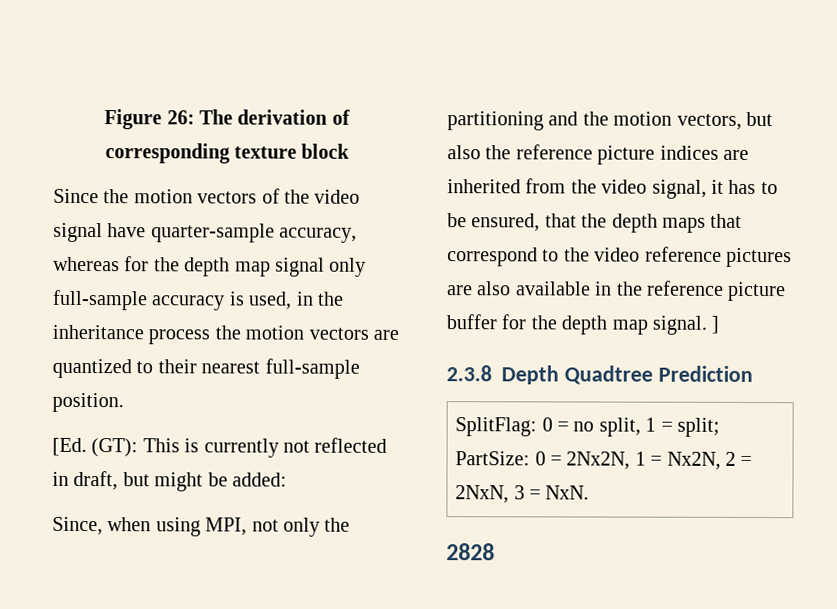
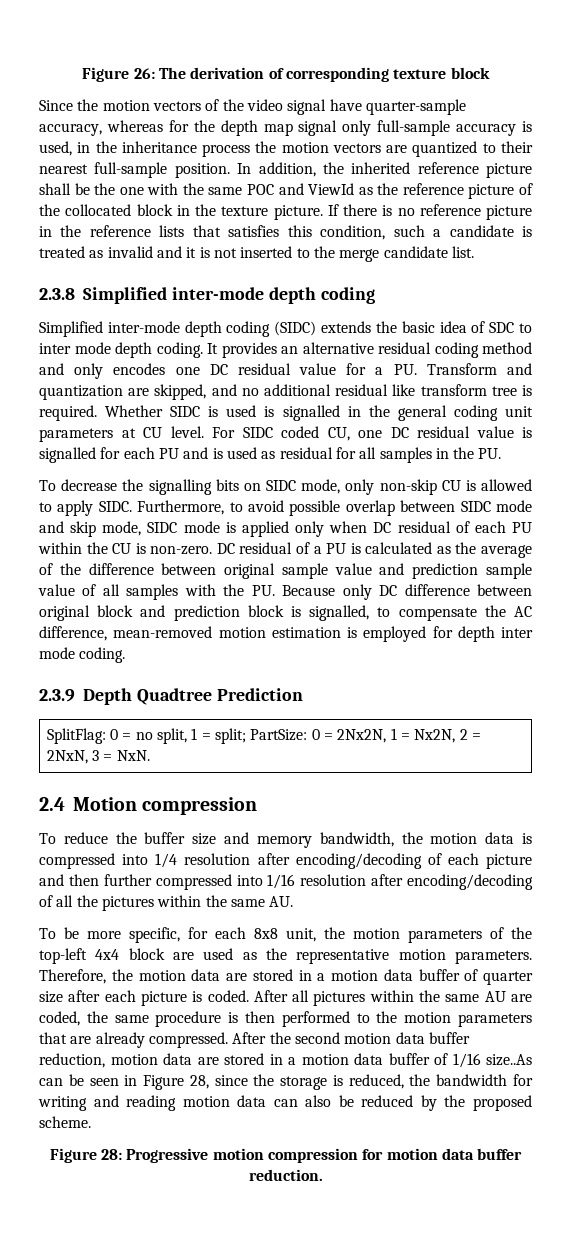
- Since the motion vectors of the video signal have quarter-sample accuracy, whereas for the depth map signal only full-sample accuracy is used, in the inheritance process the motion vectors are quantized to their nearest full-sample position.
- [Ed. (GT): This is currently not reflected in draft, but might be added:
- Since, when using MPI, not only the partitioning and the motion vectors, but also the reference picture indices are inherited from the video signal, it has to be ensured, that the depth maps that correspond to the video reference pictures are also available in the reference picture buffer for the depth map signal. ]
- 2.3.8 Depth Quadtree Prediction
+ Since the motion vectors of the video signal have quarter-sample accuracy, whereas for the depth map signal only full-sample accuracy is used, in the inheritance process the motion vectors are quantized to their nearest full-sample position. In addition, the inherited reference picture shall be the one with the same POC and ViewId as the reference picture of the collocated block in the texture picture. If there is no reference picture in the reference lists that satisfies this condition, such a candidate is treated as invalid and it is not inserted to the merge candidate list.
+ 2.3.8 Simplified inter-mode depth coding
+ Simplified inter-mode depth coding (SIDC) extends the basic idea of SDC to inter mode depth coding. It provides an alternative residual coding method and only encodes one DC residual value for a PU. Transform and quantization are skipped, and no additional residual like transform tree is required. Whether SIDC is used is signalled in the general coding unit parameters at CU level. For SIDC coded CU, one DC residual value is signalled for each PU and is used as residual for all samples in the PU.
+ To decrease the signalling bits on SIDC mode, only non-skip CU is allowed to apply SIDC. Furthermore, to avoid possible overlap between SIDC mode and skip mode, SIDC mode is applied only when DC residual of each PU within the CU is non-zero. DC residual of a PU is calculated as the average of the difference between original sample value and prediction sample value of all samples with the PU. Because only DC difference between original block and prediction block is signalled, to compensate the AC difference, mean-removed motion estimation is employed for depth inter mode coding.
+ 2.3.9 Depth Quadtree Prediction
- 2828
+ 2.4 Motion compression
+ To reduce the buffer size and memory bandwidth, the motion data is compressed into 1/4 resolution after encoding/decoding of each picture and then further compressed into 1/16 resolution after encoding/decoding of all the pictures within the same AU.
+ To be more specific, for each 8x8 unit, the motion parameters of the top-left 4x4 block are used as the representative motion parameters. Therefore, the motion data are stored in a motion data buffer of quarter size after each picture is coded. After all pictures within the same AU are coded, the same procedure is then performed to the motion parameters that are already compressed. After the second motion data buffer reduction, motion data are stored in a motion data buffer of 1/16 size..As can be seen in Figure 28, since the storage is reduced, the bandwidth for writing and reading motion data can also be reduced by the proposed scheme.
+ Figure 28: Progressive motion compression for motion data buffer reduction.

